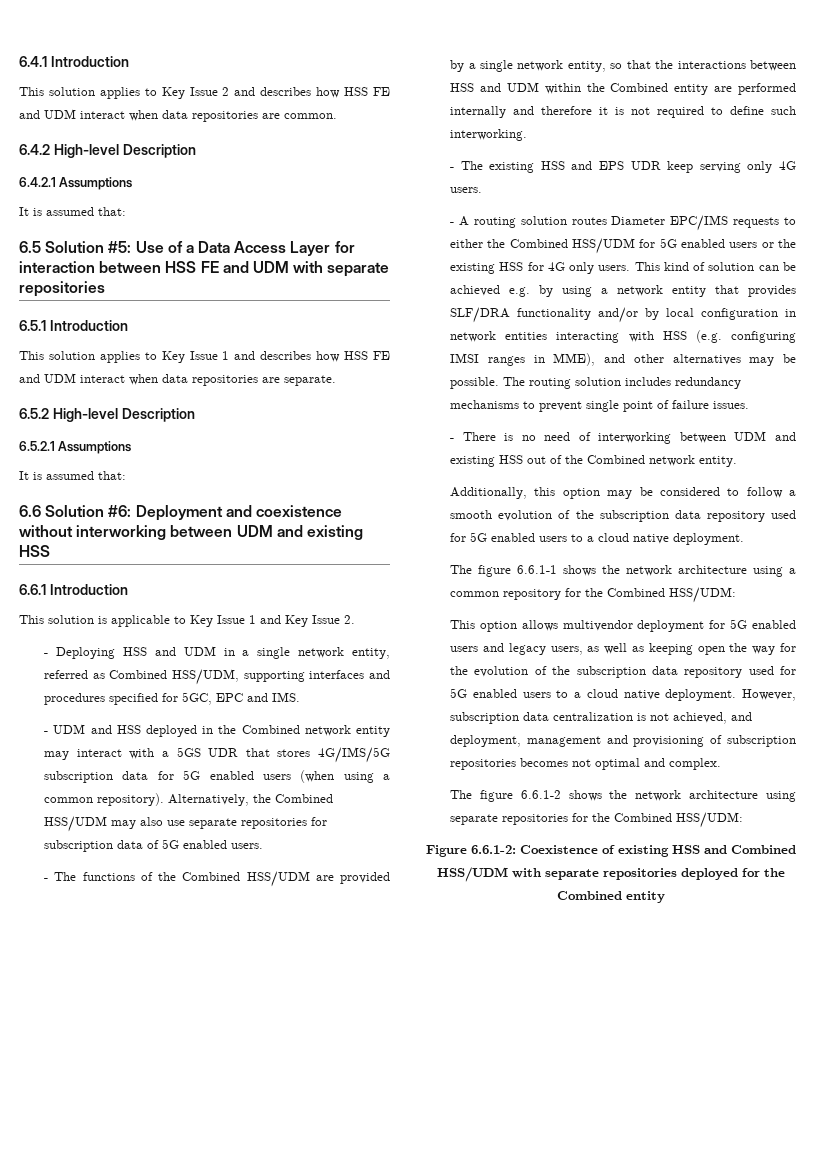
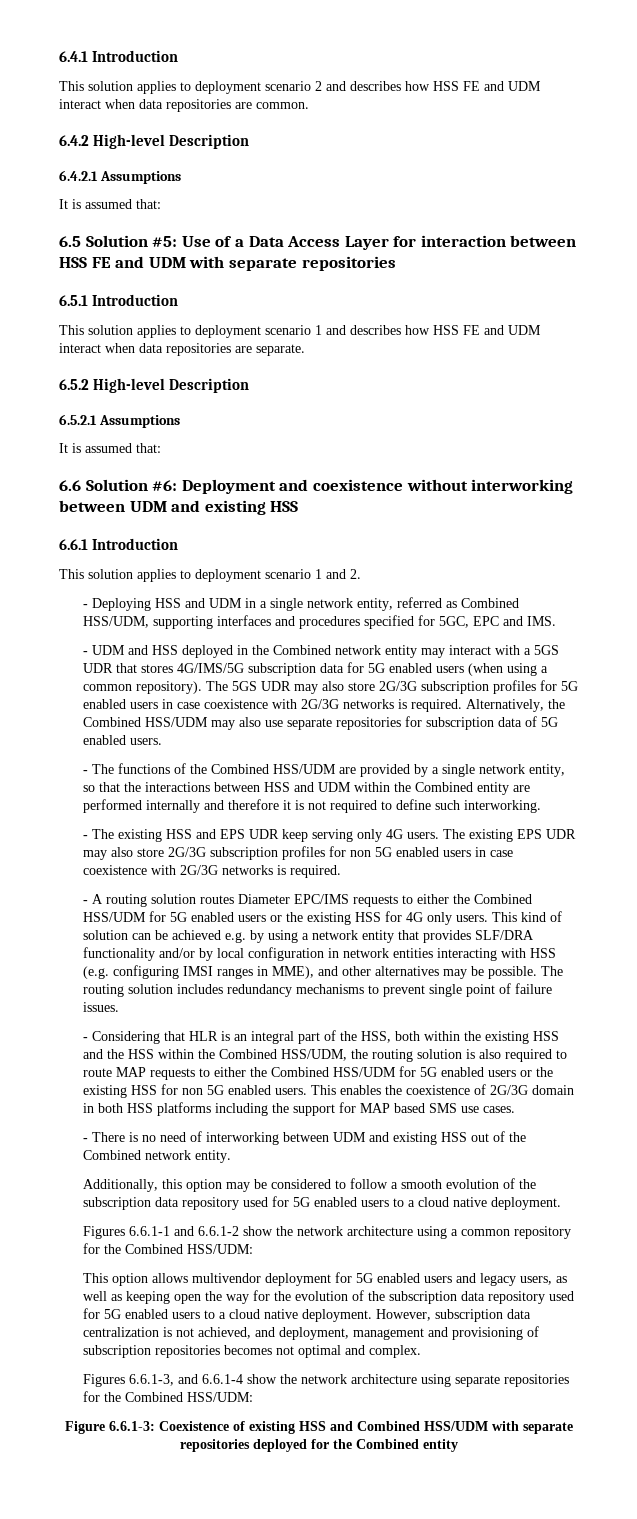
- This solution applies to Key Issue 2 and describes how HSS FE and UDM interact when data repositories are common.
+ This solution applies to deployment scenario 2 and describes how HSS FE and UDM interact when data repositories are common.
- This solution applies to Key Issue 1 and describes how HSS FE and UDM interact when data repositories are separate.
+ This solution applies to deployment scenario 1 and describes how HSS FE and UDM interact when data repositories are separate.
- This solution is applicable to Key Issue 1 and Key Issue 2.
+ This solution applies to deployment scenario 1 and 2.
+ The 5GS UDR may also store 2G/3G subscription profiles for 5G enabled users in case coexistence with 2G/3G networks is required.
+ The existing EPS UDR may also store 2G/3G subscription profiles for non 5G enabled users in case coexistence with 2G/3G networks is required.
+ - Considering that HLR is an integral part of the HSS, both within the existing HSS and the HSS within the Combined HSS/UDM, the routing solution is also required to route MAP requests to either the Combined HSS/UDM for 5G enabled users or the existing HSS for non 5G enabled users. This enables the coexistence of 2G/3G domain in both HSS platforms including the support for MAP based SMS use cases.
- The figure 6.6.1-1 shows the network architecture using a common repository for the Combined HSS/UDM:
+ Figures 6.6.1-1 and 6.6.1-2 show the network architecture using a common repository for the Combined HSS/UDM:
- The figure 6.6.1-2 shows the network architecture using separate repositories for the Combined HSS/UDM:
+ Figures 6.6.1-3, and 6.6.1-4 show the network architecture using separate repositories for the Combined HSS/UDM:
- Figure 6.6.1-2: Coexistence of existing HSS and Combined HSS/UDM with separate repositories deployed for the Combined entity
+ Figure 6.6.1-3: Coexistence of existing HSS and Combined HSS/UDM with separate repositories deployed for the Combined entity

